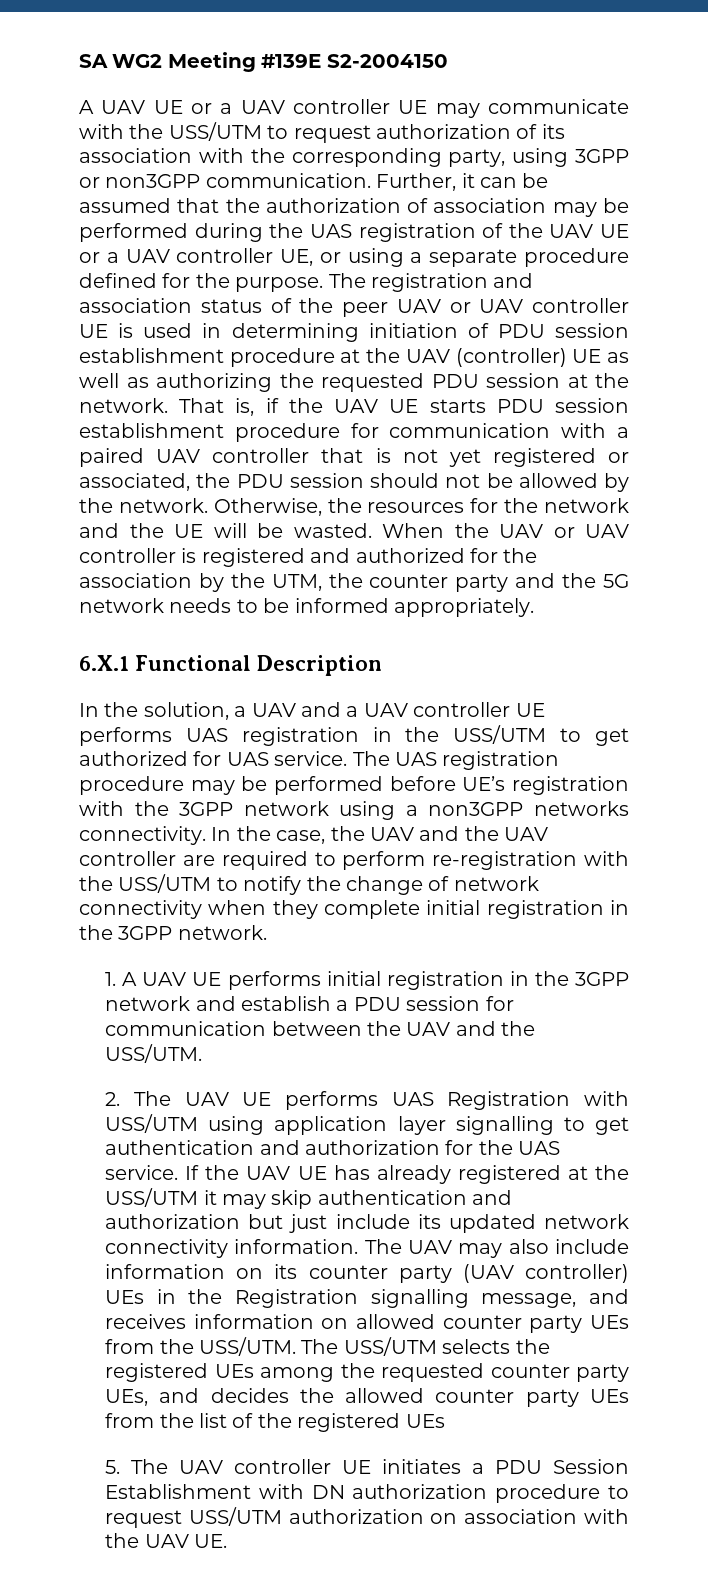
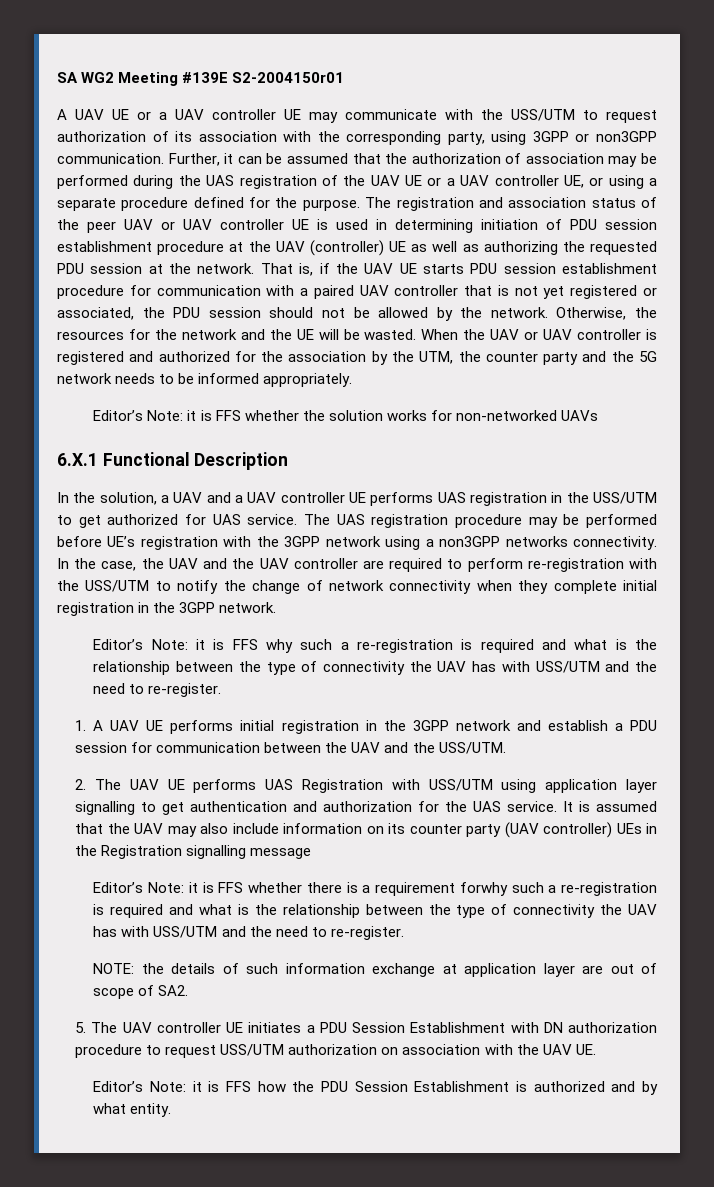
- SA WG2 Meeting #139E S2-2004150
+ SA WG2 Meeting #139E S2-2004150r01
+ Editor’s Note: it is FFS whether the solution works for non-networked UAVs
+ Editor’s Note: it is FFS why such a re-registration is required and what is the relationship between the type of connectivity the UAV has with USS/UTM and the need to re-register.
- If the UAV UE has already registered at the USS/UTM it may skip authentication and authorization but just include its updated network connectivity information. The UAV may also include information on its counter party (UAV controller) UEs in the Registration signalling message, and receives information on allowed counter party UEs from the USS/UTM. The USS/UTM selects the registered UEs among the requested counter party UEs, and decides the allowed counter party UEs from the list of the registered UEs
+ It is assumed that the UAV may also include information on its counter party (UAV controller) UEs in the Registration signalling message
+ Editor’s Note: it is FFS whether there is a requirement forwhy such a re-registration is required and what is the relationship between the type of connectivity the UAV has with USS/UTM and the need to re-register.
+ NOTE: the details of such information exchange at application layer are out of scope of SA2.
+ Editor’s Note: it is FFS how the PDU Session Establishment is authorized and by what entity.

